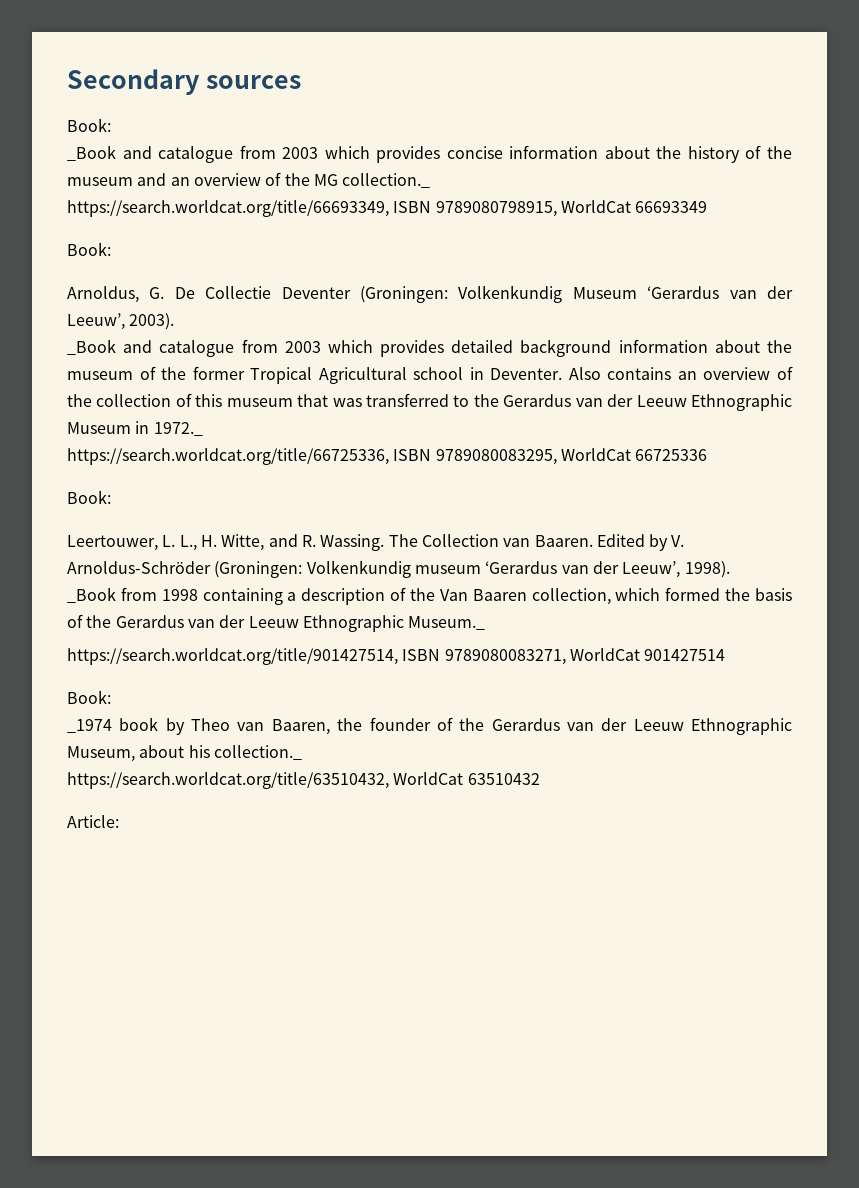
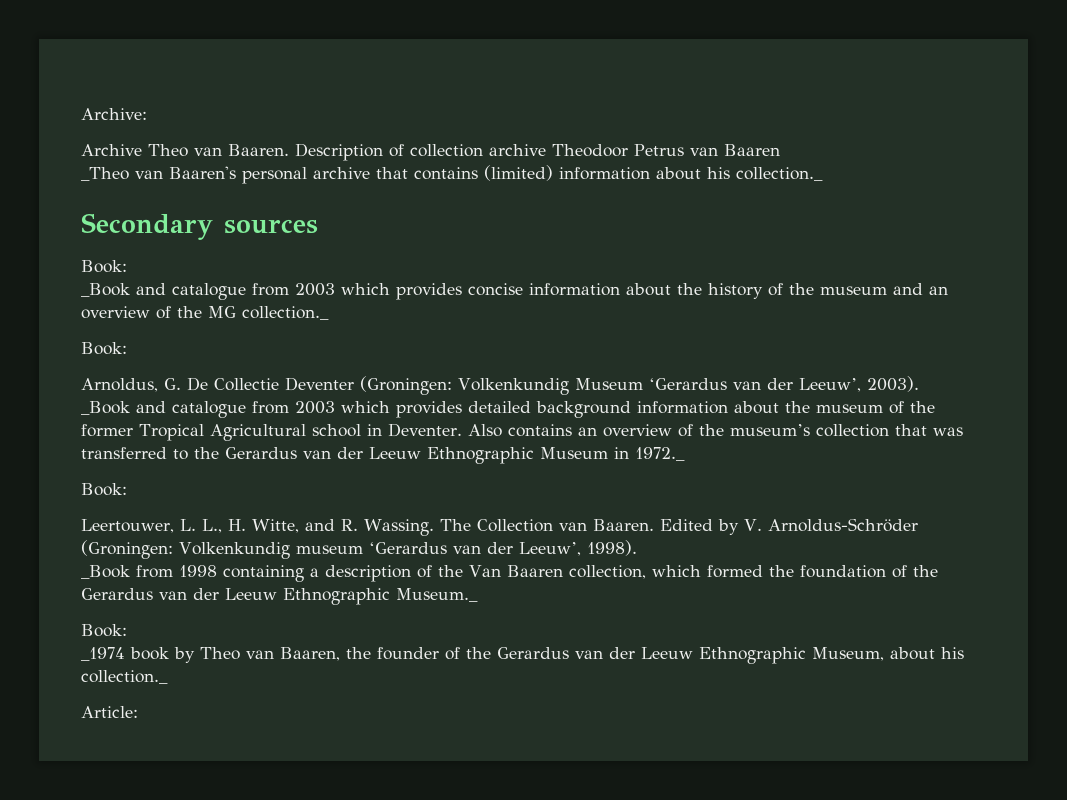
+ Archive:
+ Archive Theo van Baaren. Description of collection archive Theodoor Petrus van Baaren
+ _Theo van Baaren's personal archive that contains (limited) information about his collection._
- https://search.worldcat.org/title/66693349, ISBN 9789080798915, WorldCat 66693349
- Also contains an overview of the collection of this museum that was transferred to the Gerardus van der Leeuw Ethnographic Museum in 1972._
+ Also contains an overview of the museum’s collection that was transferred to the Gerardus van der Leeuw Ethnographic Museum in 1972._
- https://search.worldcat.org/title/66725336, ISBN 9789080083295, WorldCat 66725336
- _Book from 1998 containing a description of the Van Baaren collection, which formed the basis of the Gerardus van der Leeuw Ethnographic Museum._
+ _Book from 1998 containing a description of the Van Baaren collection, which formed the foundation of the Gerardus van der Leeuw Ethnographic Museum._
- https://search.worldcat.org/title/901427514, ISBN 9789080083271, WorldCat 901427514
- https://search.worldcat.org/title/63510432, WorldCat 63510432

